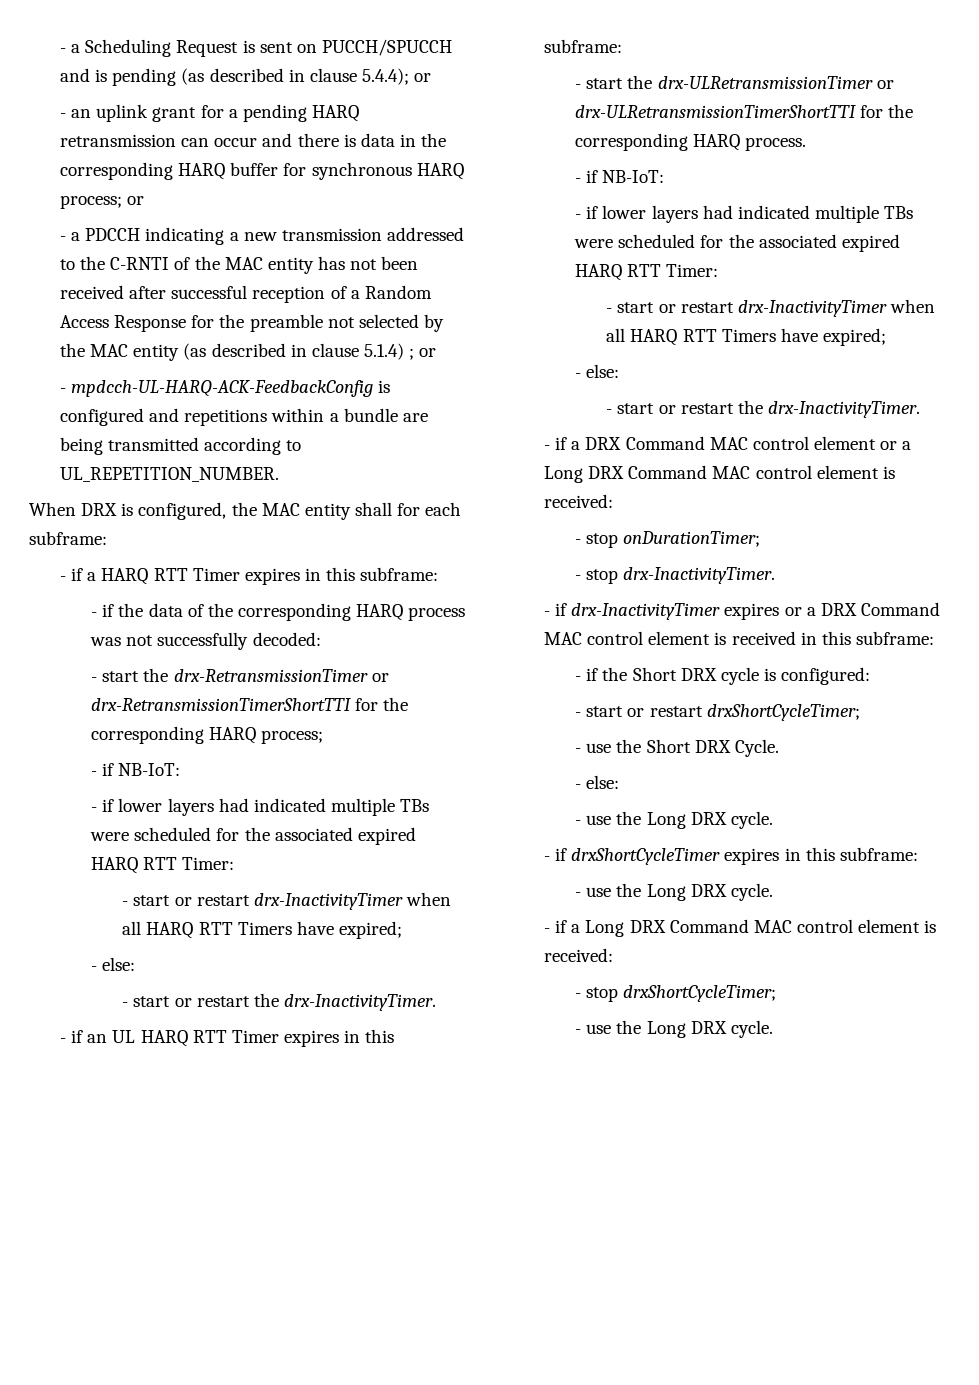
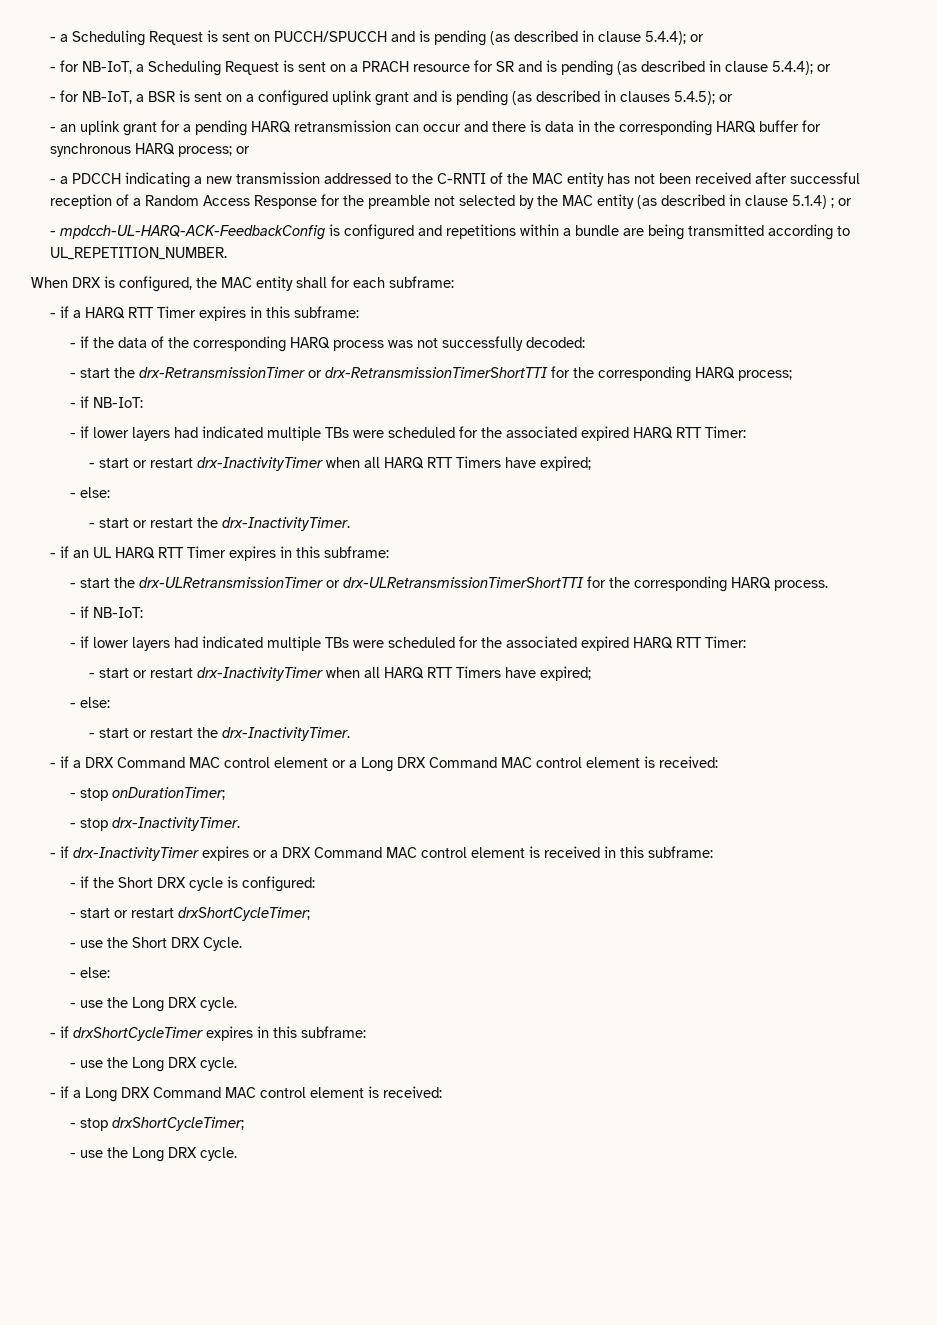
+ - for NB-IoT, a Scheduling Request is sent on a PRACH resource for SR and is pending (as described in clause 5.4.4); or
+ - for NB-IoT, a BSR is sent on a configured uplink grant and is pending (as described in clauses 5.4.5); or

